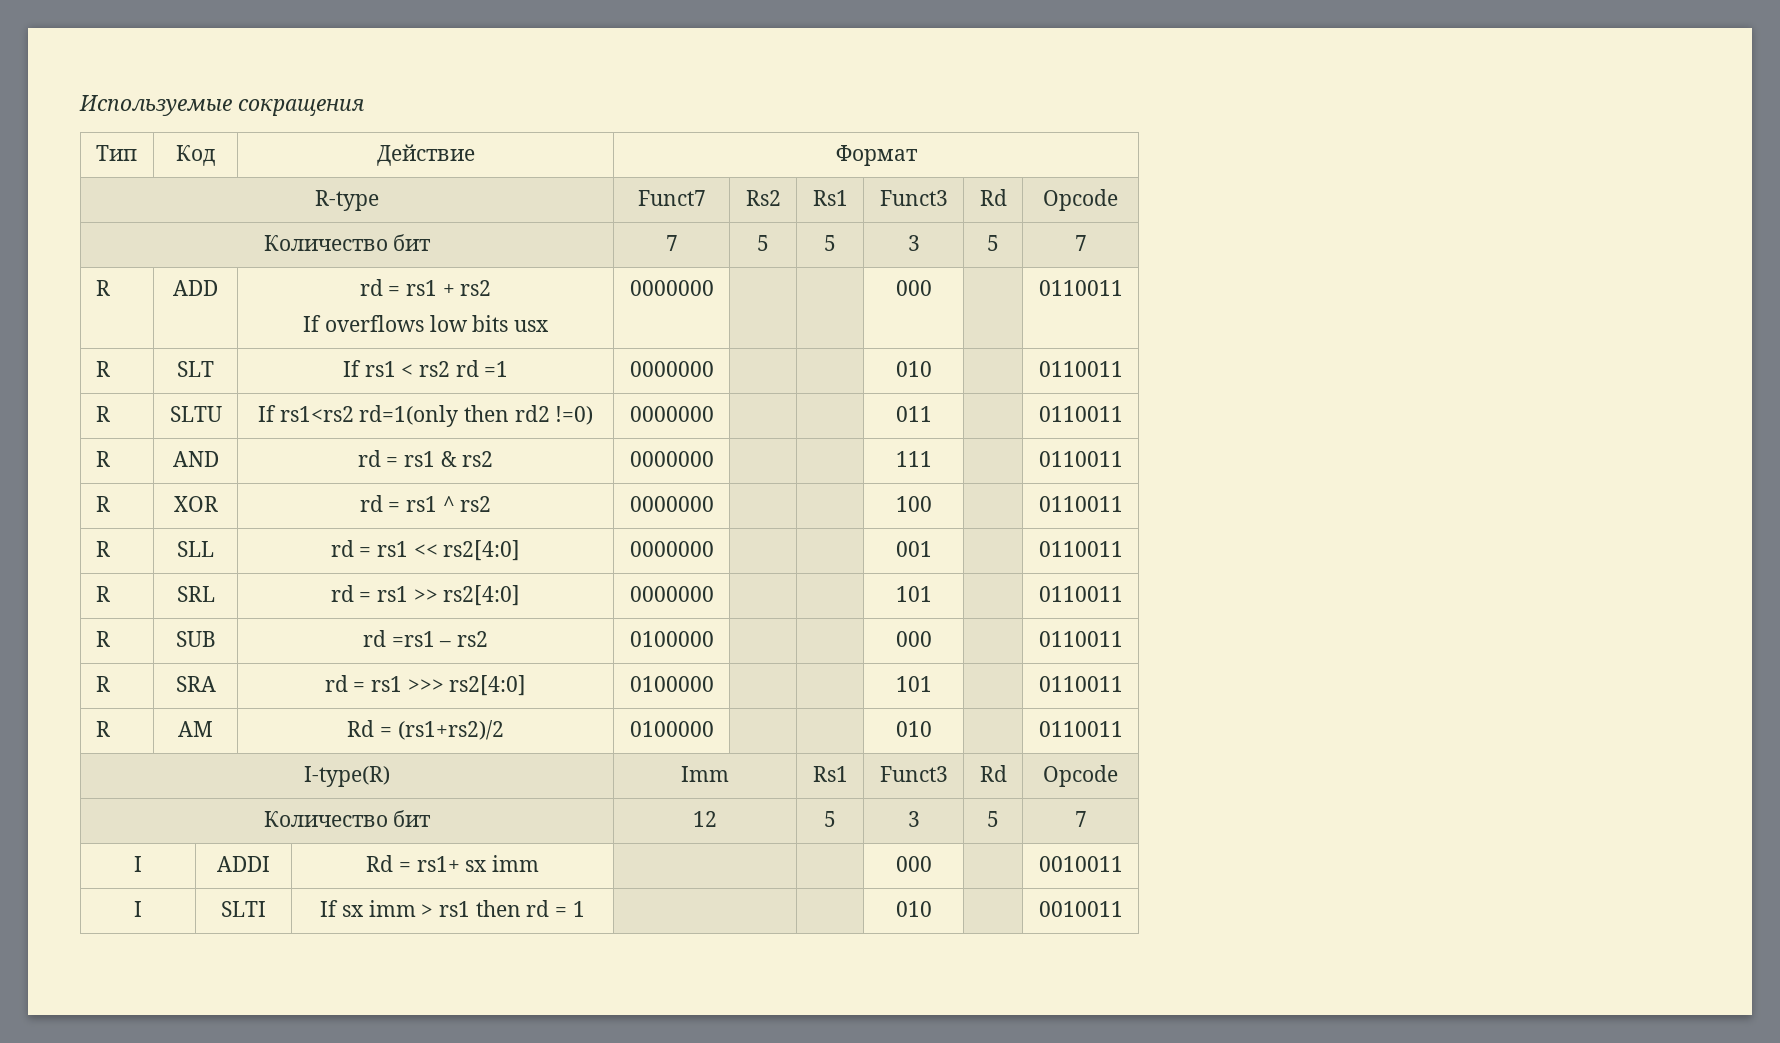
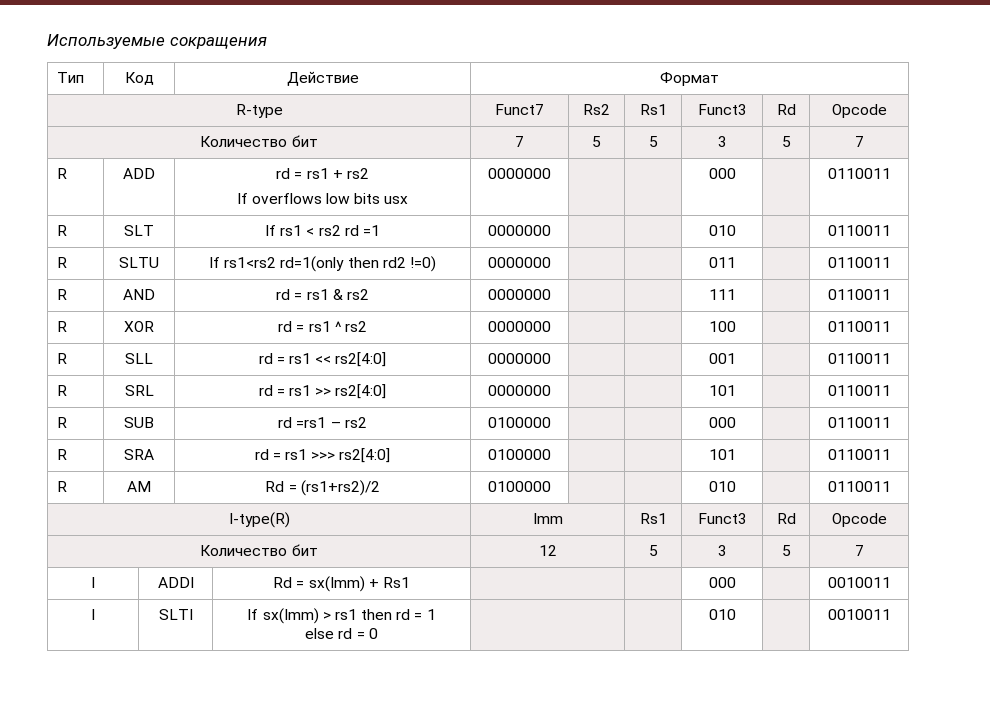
- I | ADDI | Rd = rs1+ sx imm | | | 000 | | 0010011
+ I | ADDI | Rd = sx(Imm) + Rs1 | | | 000 | | 0010011
- I | SLTI | If sx imm > rs1 then rd = 1 | | | 010 | | 0010011
+ I | SLTI | If sx(Imm) > rs1 then rd = 1
+ else rd = 0 | | | 010 | | 0010011

